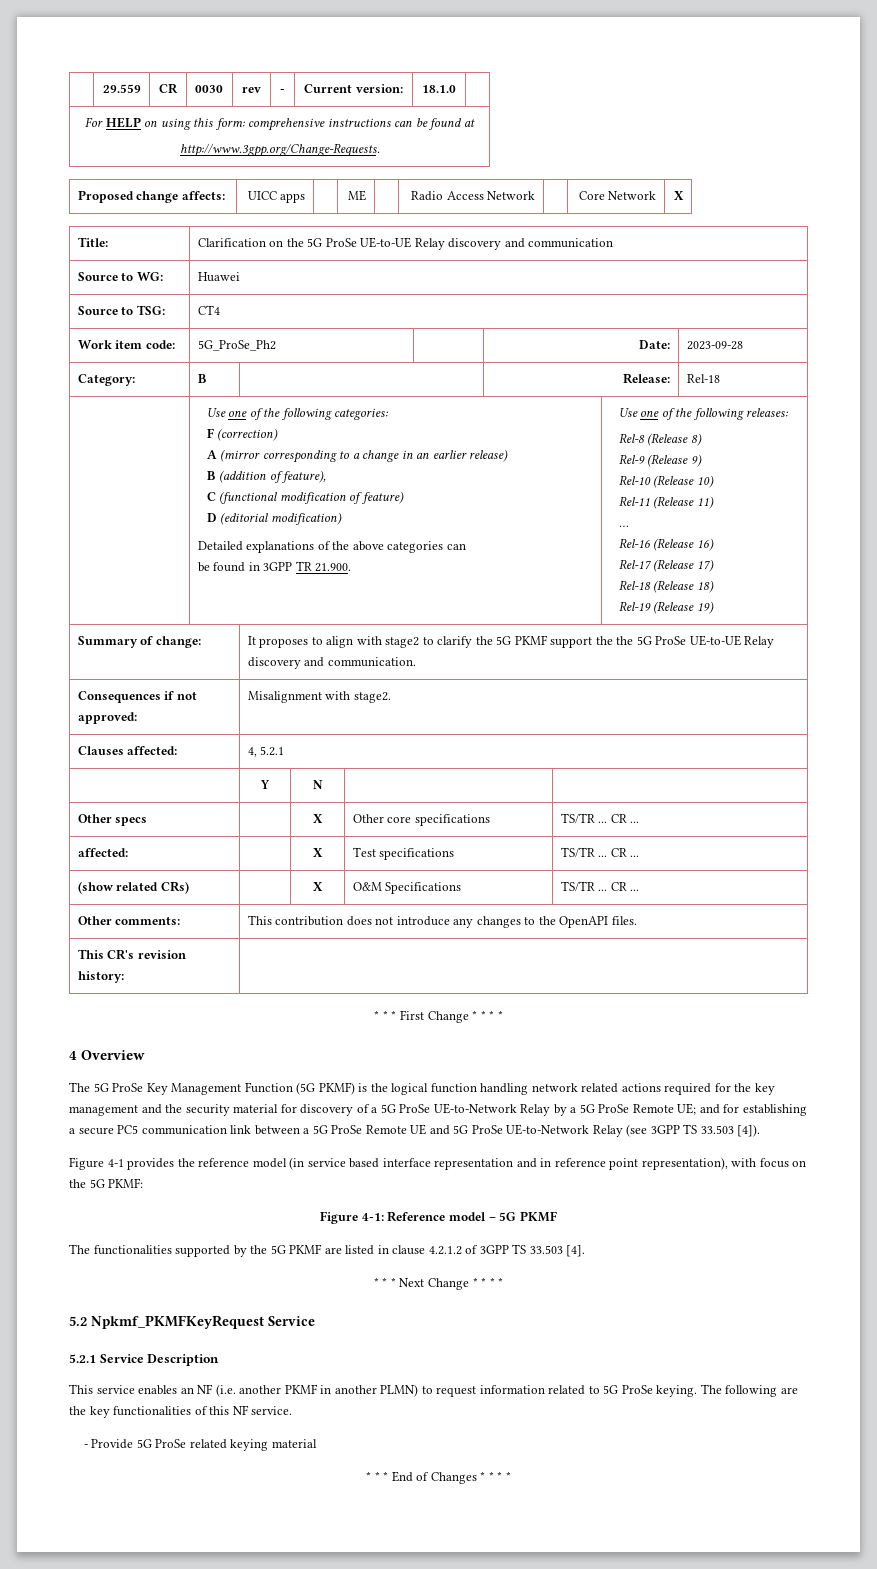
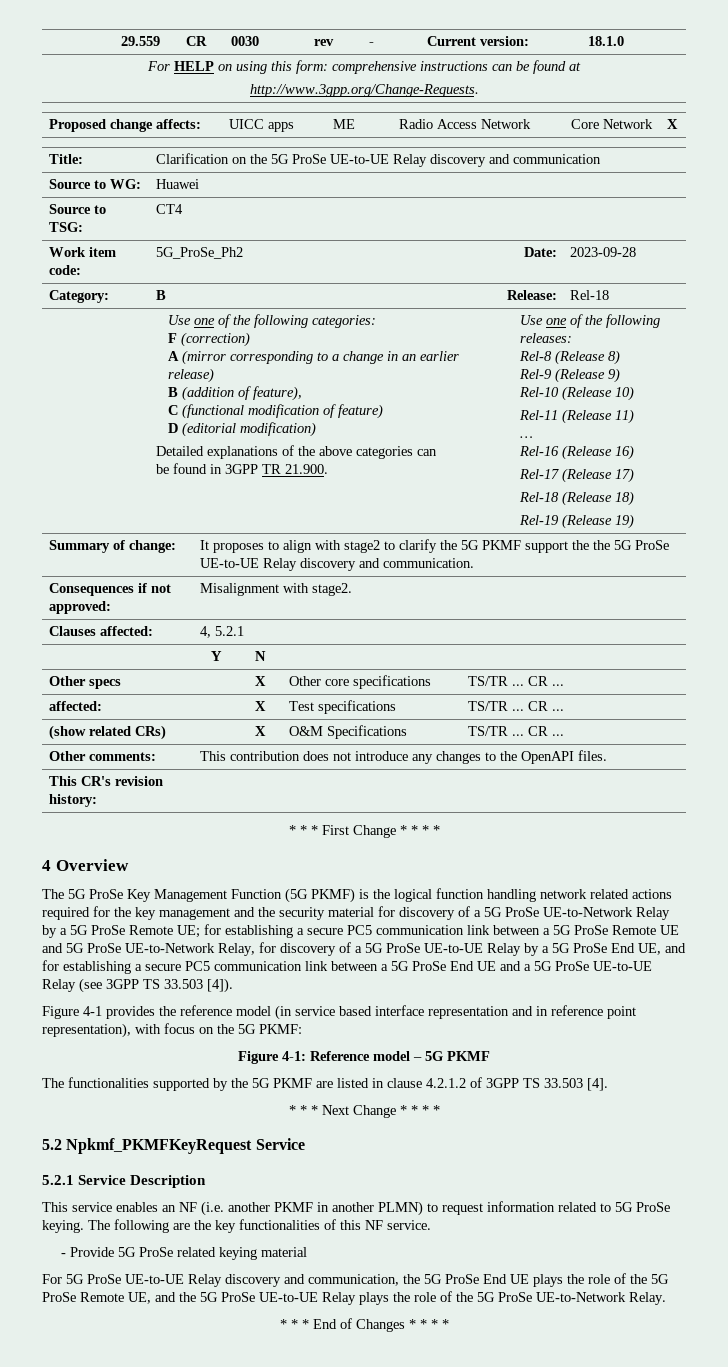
- and for establishing a secure PC5 communication link between a 5G ProSe Remote UE and 5G ProSe UE-to-Network Relay (see 3GPP TS 33.503 [4]).
+ for establishing a secure PC5 communication link between a 5G ProSe Remote UE and 5G ProSe UE-to-Network Relay, for discovery of a 5G ProSe UE-to-UE Relay by a 5G ProSe End UE, and for establishing a secure PC5 communication link between a 5G ProSe End UE and a 5G ProSe UE-to-UE Relay (see 3GPP TS 33.503 [4]).
+ For 5G ProSe UE-to-UE Relay discovery and communication, the 5G ProSe End UE plays the role of the 5G ProSe Remote UE, and the 5G ProSe UE-to-UE Relay plays the role of the 5G ProSe UE-to-Network Relay.

